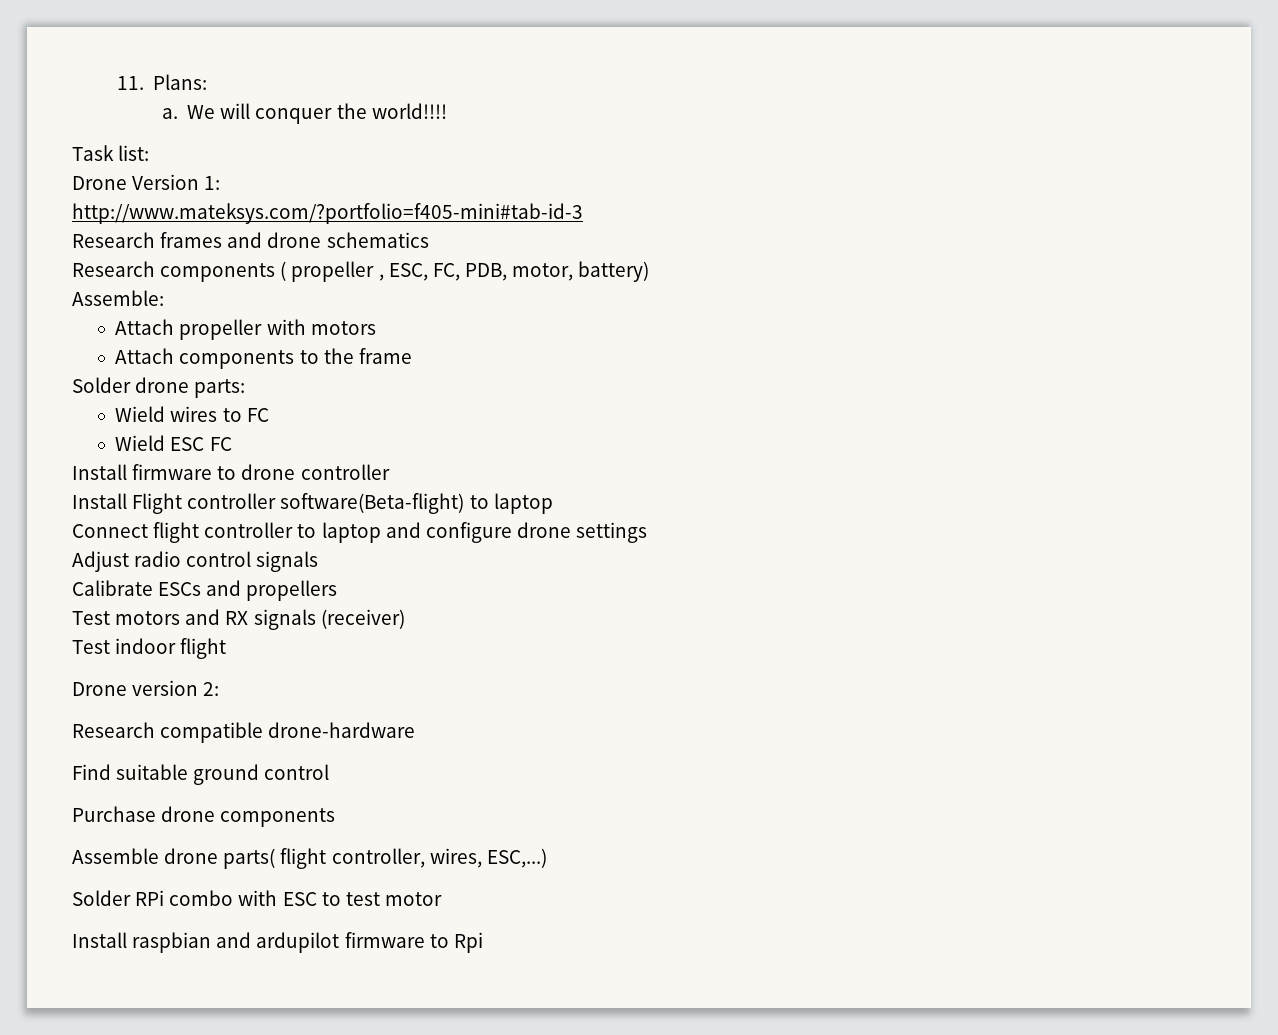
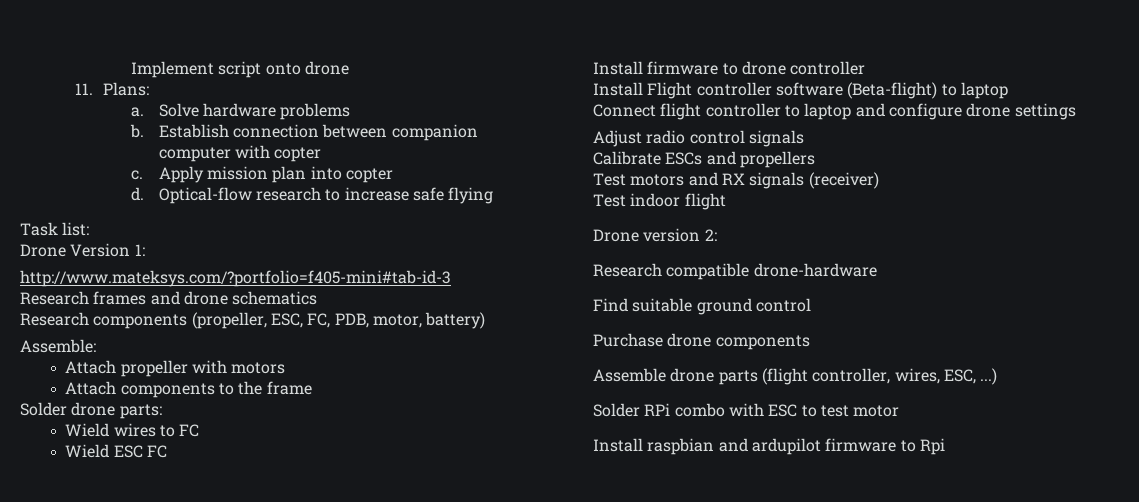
+ Implement script onto drone
- We will conquer the world!!!!
+ Solve hardware problems
+ b. Establish connection between companion computer with copter
+ c. Apply mission plan into copter
+ d. Optical-flow research to increase safe flying
- Research components ( propeller , ESC, FC, PDB, motor, battery)
+ Research components (propeller, ESC, FC, PDB, motor, battery)
- Install Flight controller software(Beta-flight) to laptop
+ Install Flight controller software (Beta-flight) to laptop
- Assemble drone parts( flight controller, wires, ESC,...)
+ Assemble drone parts (flight controller, wires, ESC, ...)

